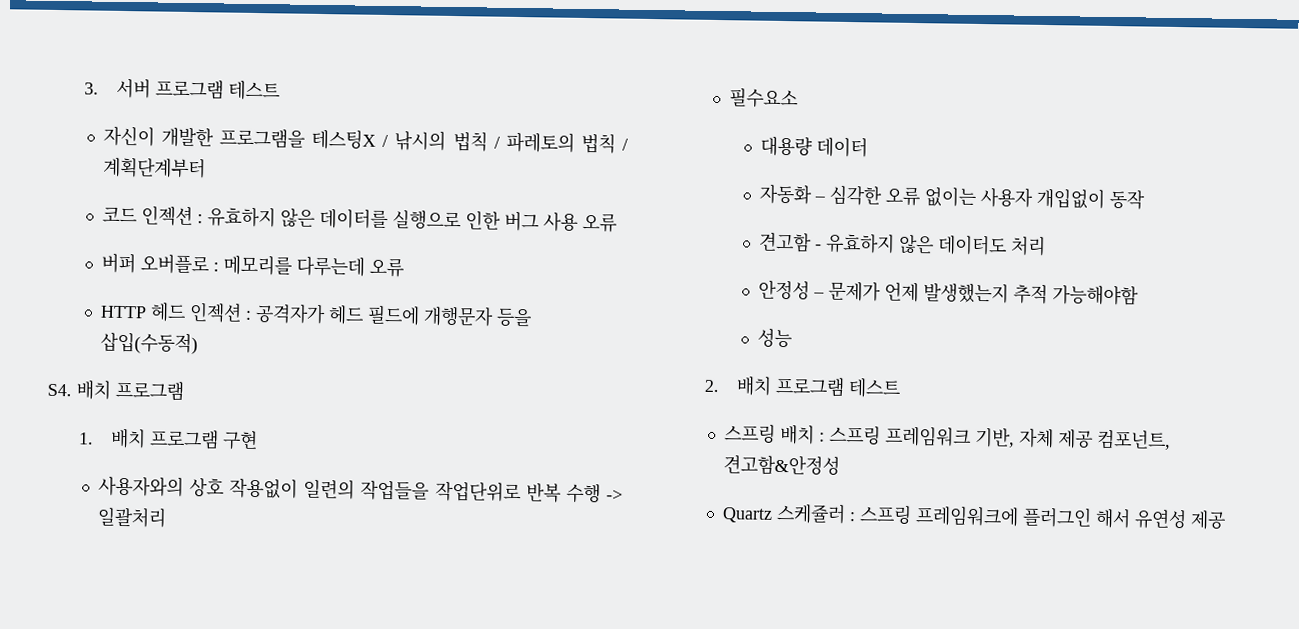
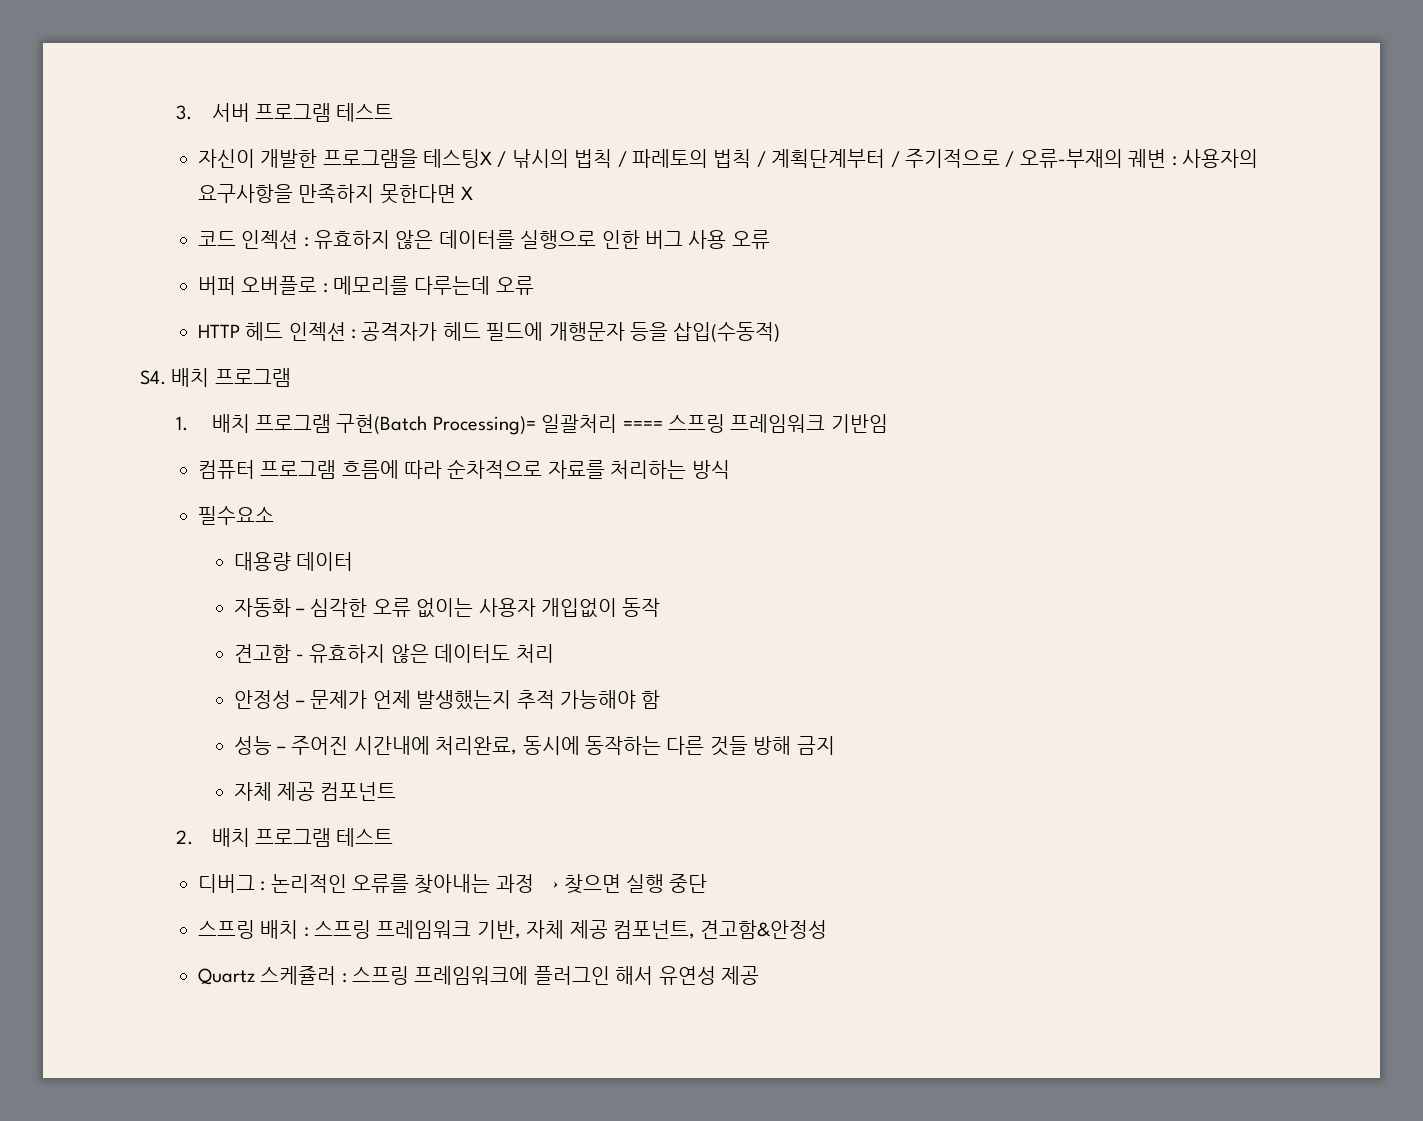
- 자신이 개발한 프로그램을 테스팅X / 낚시의 법칙 / 파레토의 법칙 / 계획단계부터
+ 자신이 개발한 프로그램을 테스팅X / 낚시의 법칙 / 파레토의 법칙 / 계획단계부터 / 주기적으로 / 오류-부재의 궤변 : 사용자의 요구사항을 만족하지 못한다면 X
- 1. 배치 프로그램 구현
- 사용자와의 상호 작용없이 일련의 작업들을 작업단위로 반복 수행 -> 일괄처리
+ 1. 배치 프로그램 구현(Batch Processing)= 일괄처리 ==== 스프링 프레임워크 기반임
+ 컴퓨터 프로그램 흐름에 따라 순차적으로 자료를 처리하는 방식
- 안정성 – 문제가 언제 발생했는지 추적 가능해야함
+ 안정성 – 문제가 언제 발생했는지 추적 가능해야 함
- 성능
+ 성능 – 주어진 시간내에 처리완료, 동시에 동작하는 다른 것들 방해 금지
+ 자체 제공 컴포넌트
  2. 배치 프로그램 테스트
+ 디버그 : 논리적인 오류를 찾아내는 과정 → 찾으면 실행 중단

